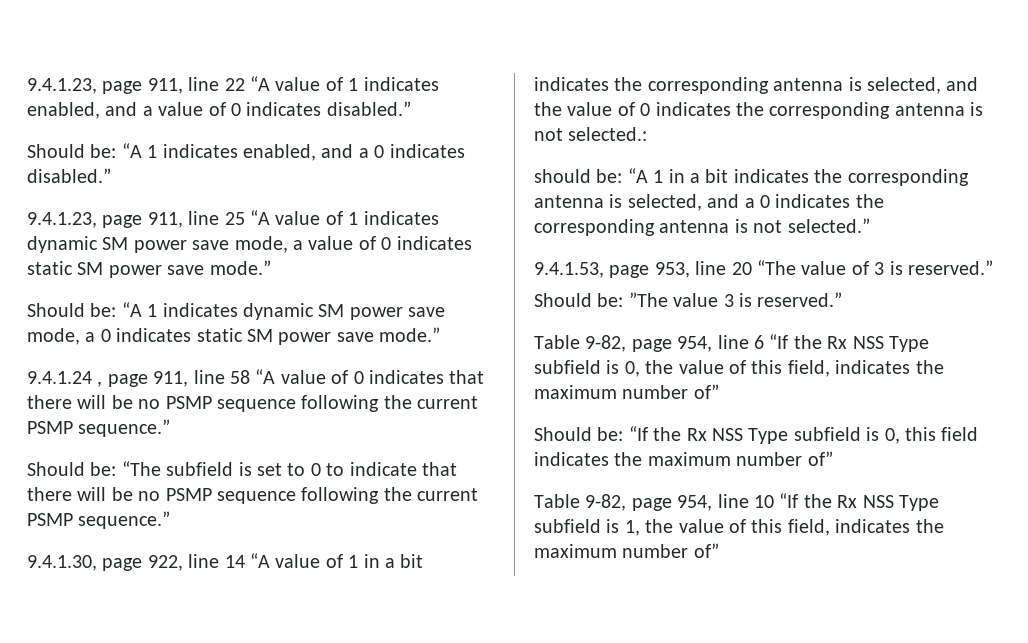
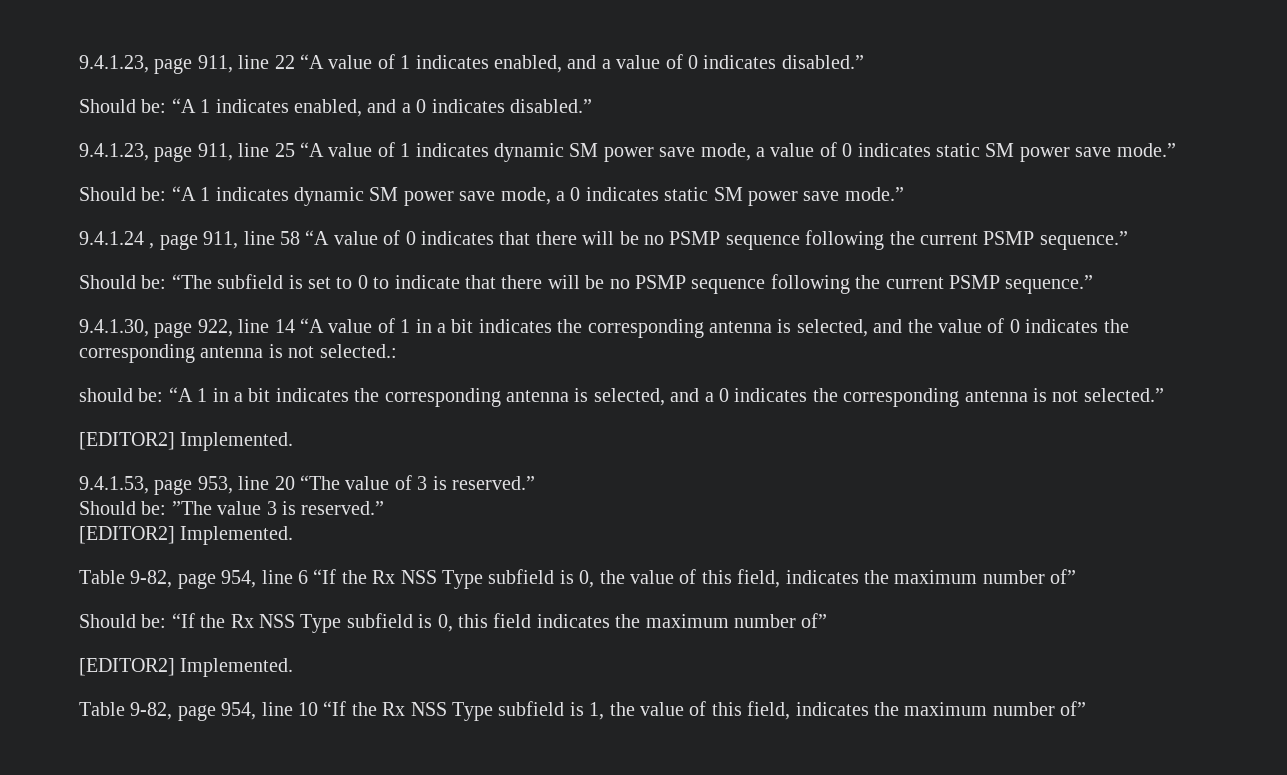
  should be: “A 1 in a bit indicates the corresponding antenna is selected, and a 0 indicates the corresponding antenna is not selected.”
+ [EDITOR2] Implemented.
  Should be: ”The value 3 is reserved.”
+ [EDITOR2] Implemented.
  Should be: “If the Rx NSS Type subfield is 0, this field indicates the maximum number of”
+ [EDITOR2] Implemented.

